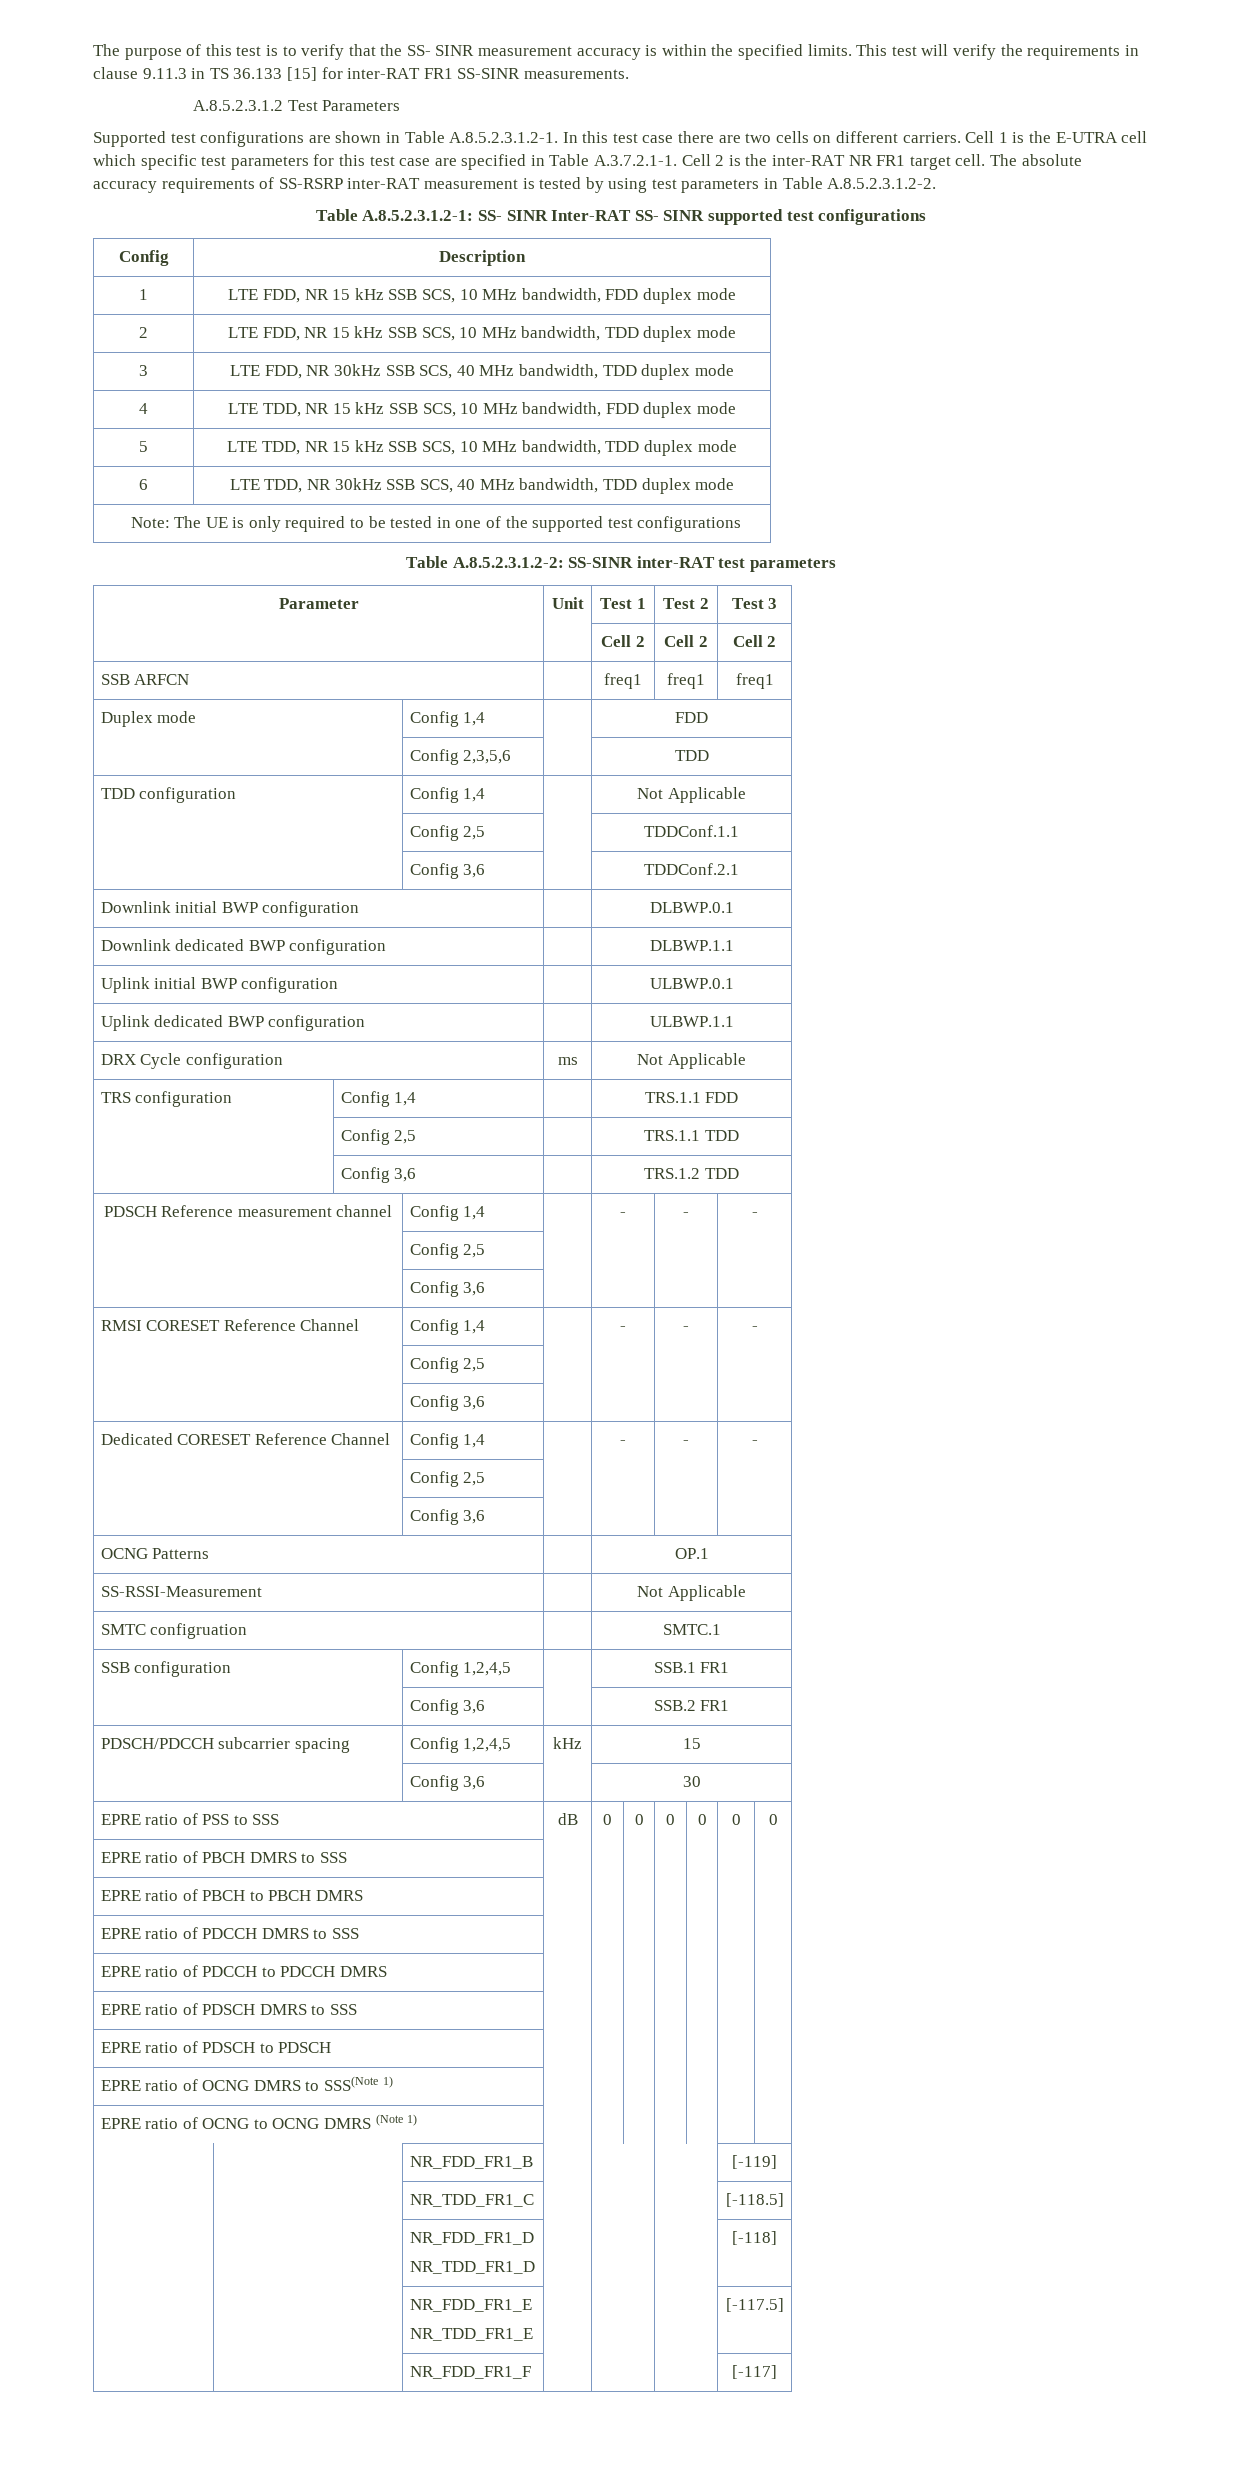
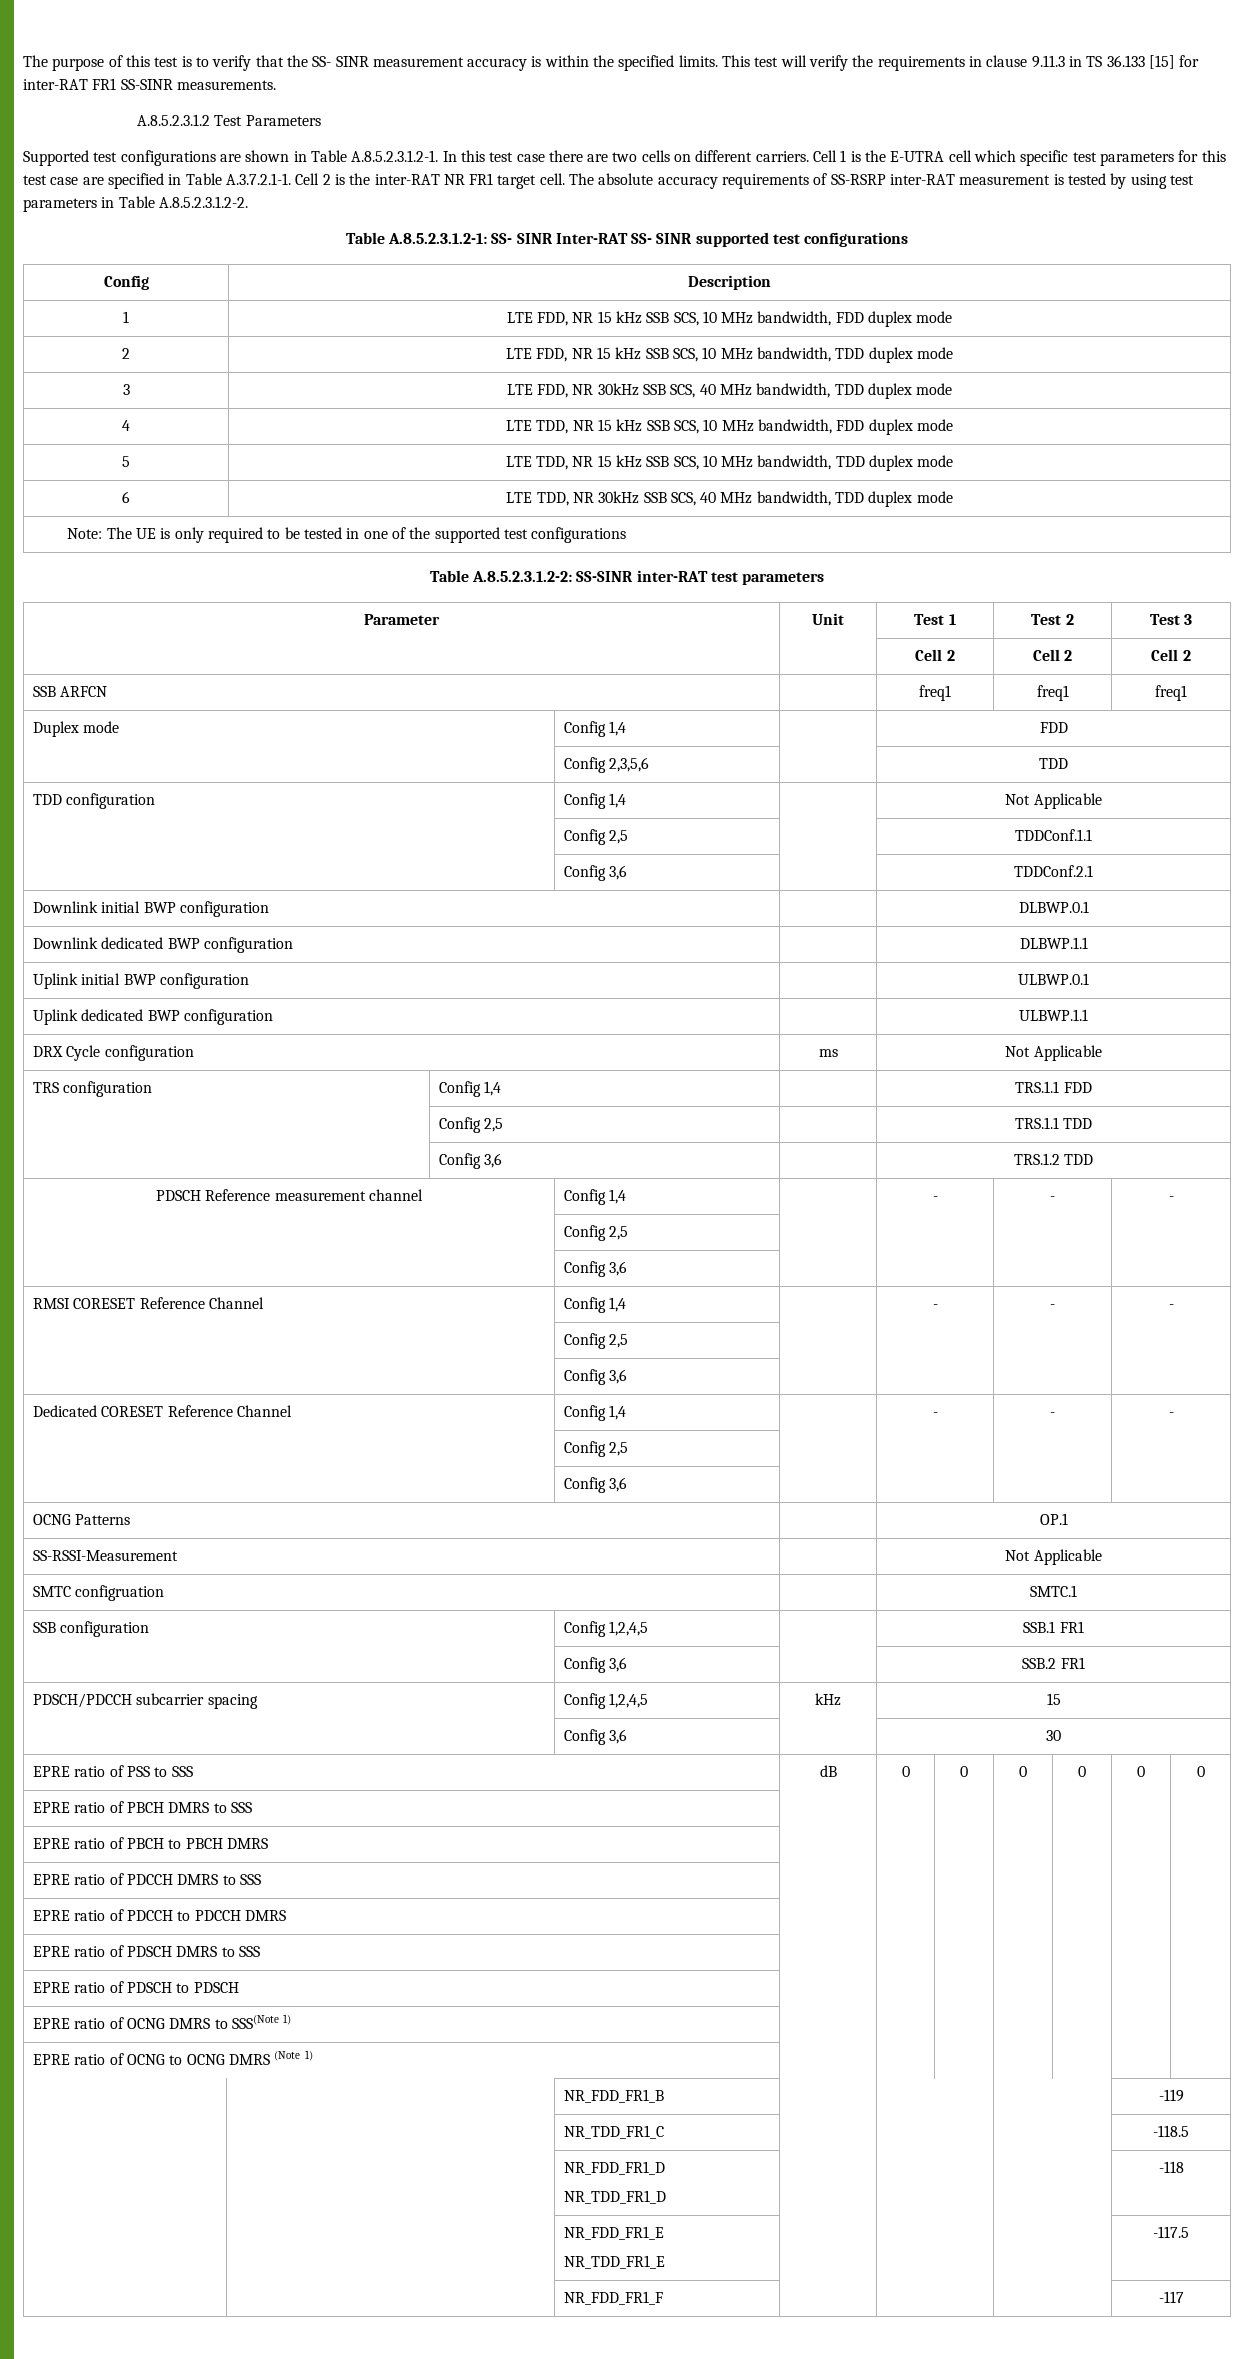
- | | NR_FDD_FR1_B | | | | [-119]
+ | | NR_FDD_FR1_B | | | | -119
- | | NR_TDD_FR1_C | | | | [-118.5]
+ | | NR_TDD_FR1_C | | | | -118.5
  | | NR_FDD_FR1_D
- NR_TDD_FR1_D | | | | [-118]
+ NR_TDD_FR1_D | | | | -118
  | | NR_FDD_FR1_E
- NR_TDD_FR1_E | | | | [-117.5]
+ NR_TDD_FR1_E | | | | -117.5
- | | NR_FDD_FR1_F | | | | [-117]
+ | | NR_FDD_FR1_F | | | | -117

